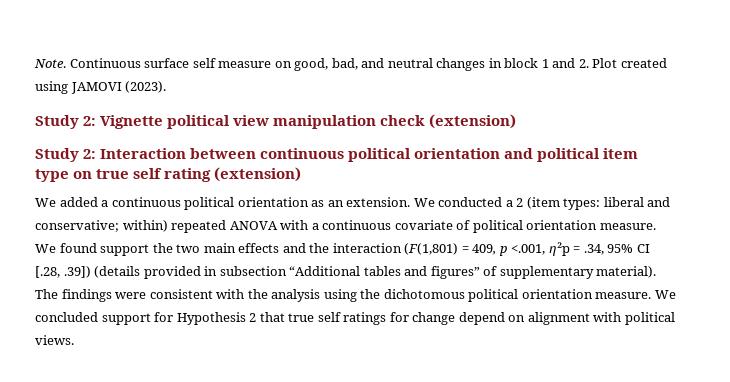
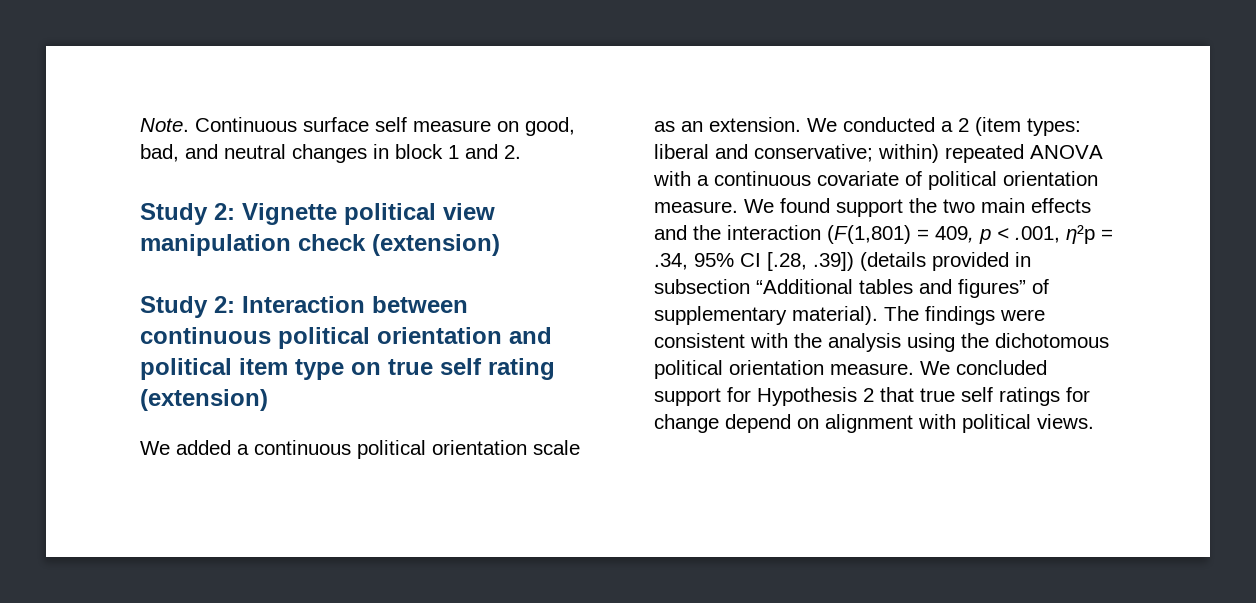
- Continuous surface self measure on good, bad, and neutral changes in block 1 and 2. Plot created using JAMOVI (2023).
+ Continuous surface self measure on good, bad, and neutral changes in block 1 and 2.
- We added a continuous political orientation as an extension.
+ We added a continuous political orientation scale as an extension.
- We found support the two main effects and the interaction (F(1,801) = 409, p <.001, η²p = .34, 95% CI [.28, .39]) (details provided in subsection “Additional tables and figures” of supplementary material).
+ We found support the two main effects and the interaction (F(1,801) = 409, p < .001, η²p = .34, 95% CI [.28, .39]) (details provided in subsection “Additional tables and figures” of supplementary material).

